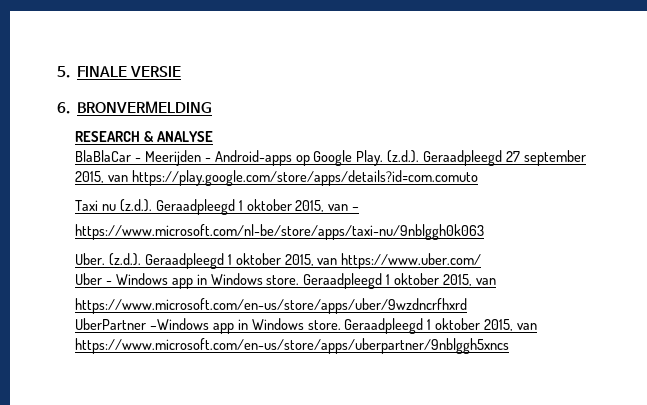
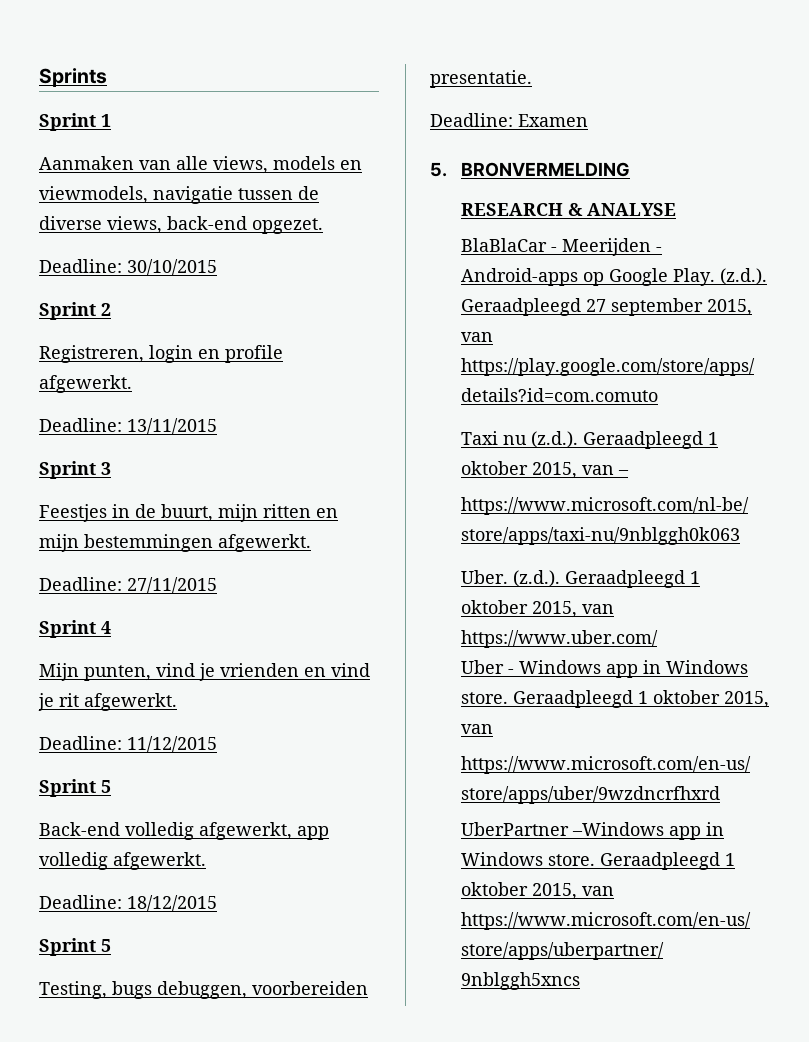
- 5. FINALE VERSIE
- 6. BRONVERMELDING
+ Sprints
+ Sprint 1
+ Aanmaken van alle views, models en viewmodels, navigatie tussen de diverse views, back-end opgezet.
+ Deadline: 30/10/2015
+ Sprint 2
+ Registreren, login en profile afgewerkt.
+ Deadline: 13/11/2015
+ Sprint 3
+ Feestjes in de buurt, mijn ritten en mijn bestemmingen afgewerkt.
+ Deadline: 27/11/2015
+ Sprint 4
+ Mijn punten, vind je vrienden en vind je rit afgewerkt.
+ Deadline: 11/12/2015
+ Sprint 5
+ Back-end volledig afgewerkt, app volledig afgewerkt.
+ Deadline: 18/12/2015
+ Sprint 5
+ Testing, bugs debuggen, voorbereiden presentatie.
+ Deadline: Examen
+ 5. BRONVERMELDING

